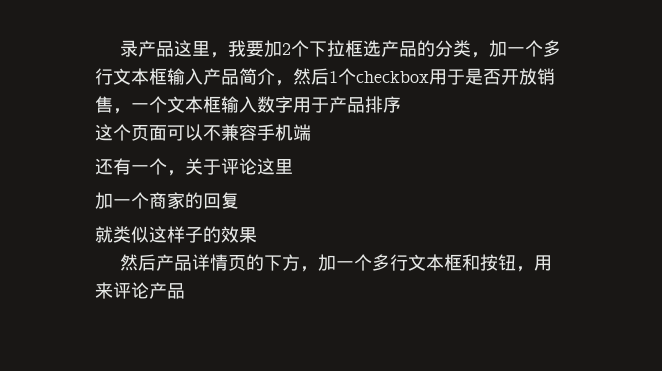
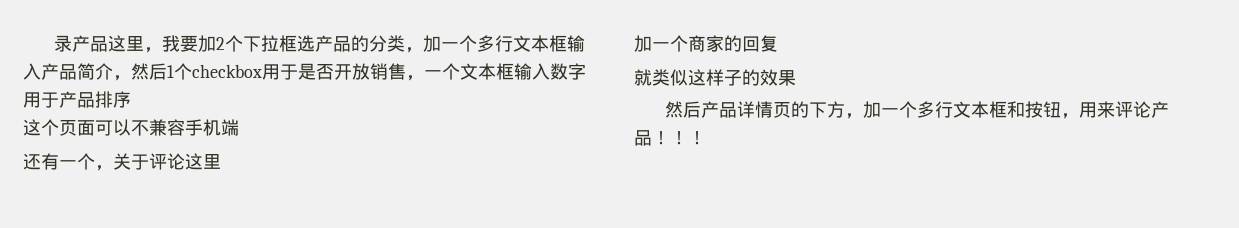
- 然后产品详情页的下方，加一个多行文本框和按钮，用来评论产品
+ 然后产品详情页的下方，加一个多行文本框和按钮，用来评论产品！！！

